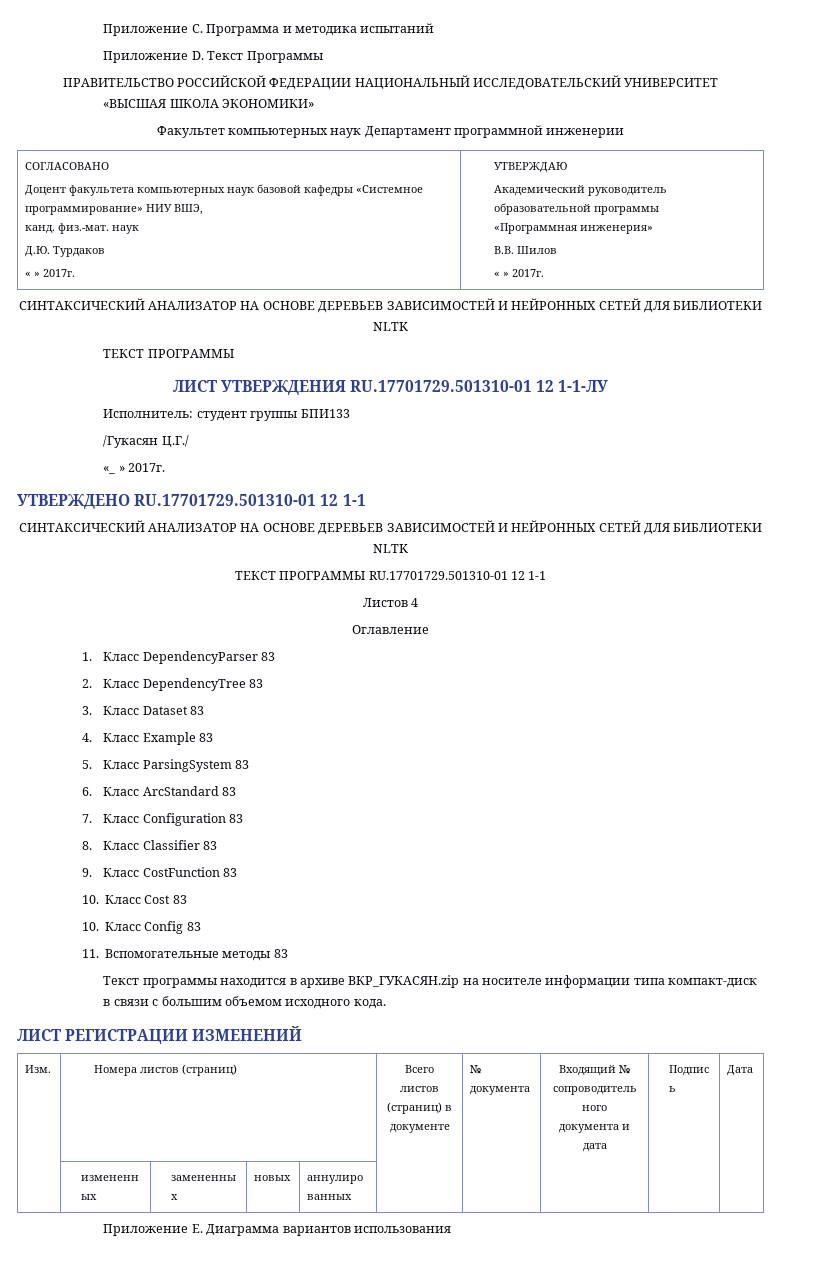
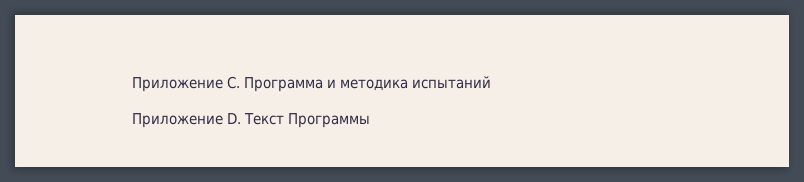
- ПРАВИТЕЛЬСТВО РОССИЙСКОЙ ФЕДЕРАЦИИ НАЦИОНАЛЬНЫЙ ИССЛЕДОВАТЕЛЬСКИЙ УНИВЕРСИТЕТ
- «ВЫСШАЯ ШКОЛА ЭКОНОМИКИ»
- Факультет компьютерных наук Департамент программной инженерии
- СОГЛАСОВАНО
- Доцент факультета компьютерных наук базовой кафедры «Системное программирование» НИУ ВШЭ,
- канд. физ.-мат. наук
- Д.Ю. Турдаков
- « » 2017г. | УТВЕРЖДАЮ
- Академический руководитель образовательной программы
- «Программная инженерия»
- В.В. Шилов
- « » 2017г.
- СИНТАКСИЧЕСКИЙ АНАЛИЗАТОР НА ОСНОВЕ ДЕРЕВЬЕВ ЗАВИСИМОСТЕЙ И НЕЙРОННЫХ СЕТЕЙ ДЛЯ БИБЛИОТЕКИ NLTK
- ТЕКСТ ПРОГРАММЫ
- ЛИСТ УТВЕРЖДЕНИЯ RU.17701729.501310-01 12 1-1-ЛУ
- Исполнитель: студент группы БПИ133
- /Гукасян Ц.Г./
- «_ » 2017г.
- УТВЕРЖДЕНО RU.17701729.501310-01 12 1-1
- СИНТАКСИЧЕСКИЙ АНАЛИЗАТОР НА ОСНОВЕ ДЕРЕВЬЕВ ЗАВИСИМОСТЕЙ И НЕЙРОННЫХ СЕТЕЙ ДЛЯ БИБЛИОТЕКИ NLTK
- ТЕКСТ ПРОГРАММЫ RU.17701729.501310-01 12 1-1
- Листов 4
- Оглавление
- 1. Класс DependencyParser 83
- 2. Класс DependencyTree 83
- 3. Класс Dataset 83
- 4. Класс Example 83
- 5. Класс ParsingSystem 83
- 6. Класс ArcStandard 83
- 7. Класс Configuration 83
- 8. Класс Classifier 83
- 9. Класс CostFunction 83
- 10. Класс Cost 83
- 10. Класс Config 83
- 11. Вспомогательные методы 83
- Текст программы находится в архиве ВКР_ГУКАСЯН.zip на носителе информации типа компакт-диск в связи с большим объемом исходного кода.
- ЛИСТ РЕГИСТРАЦИИ ИЗМЕНЕНИЙ
- Изм. | Номера листов (страниц) | Всего листов (страниц) в документе | № документа | Входящий № сопроводитель ного
- документа и дата | Подпис ь | Дата
- | измененн ых | замененны х | новых | аннулиро ванных | | | | |
- Приложение E. Диаграмма вариантов использования

